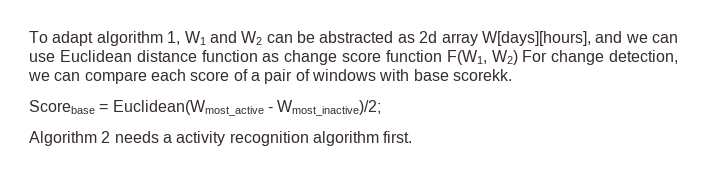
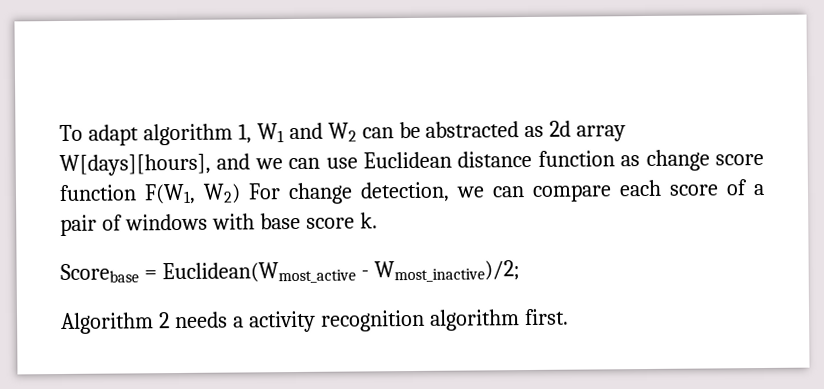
- To adapt algorithm 1, W1 and W2 can be abstracted as 2d array W[days][hours], and we can use Euclidean distance function as change score function F(W1, W2) For change detection, we can compare each score of a pair of windows with base scorekk.
+ To adapt algorithm 1, W1 and W2 can be abstracted as 2d array W[days][hours], and we can use Euclidean distance function as change score function F(W1, W2) For change detection, we can compare each score of a pair of windows with base score k.

